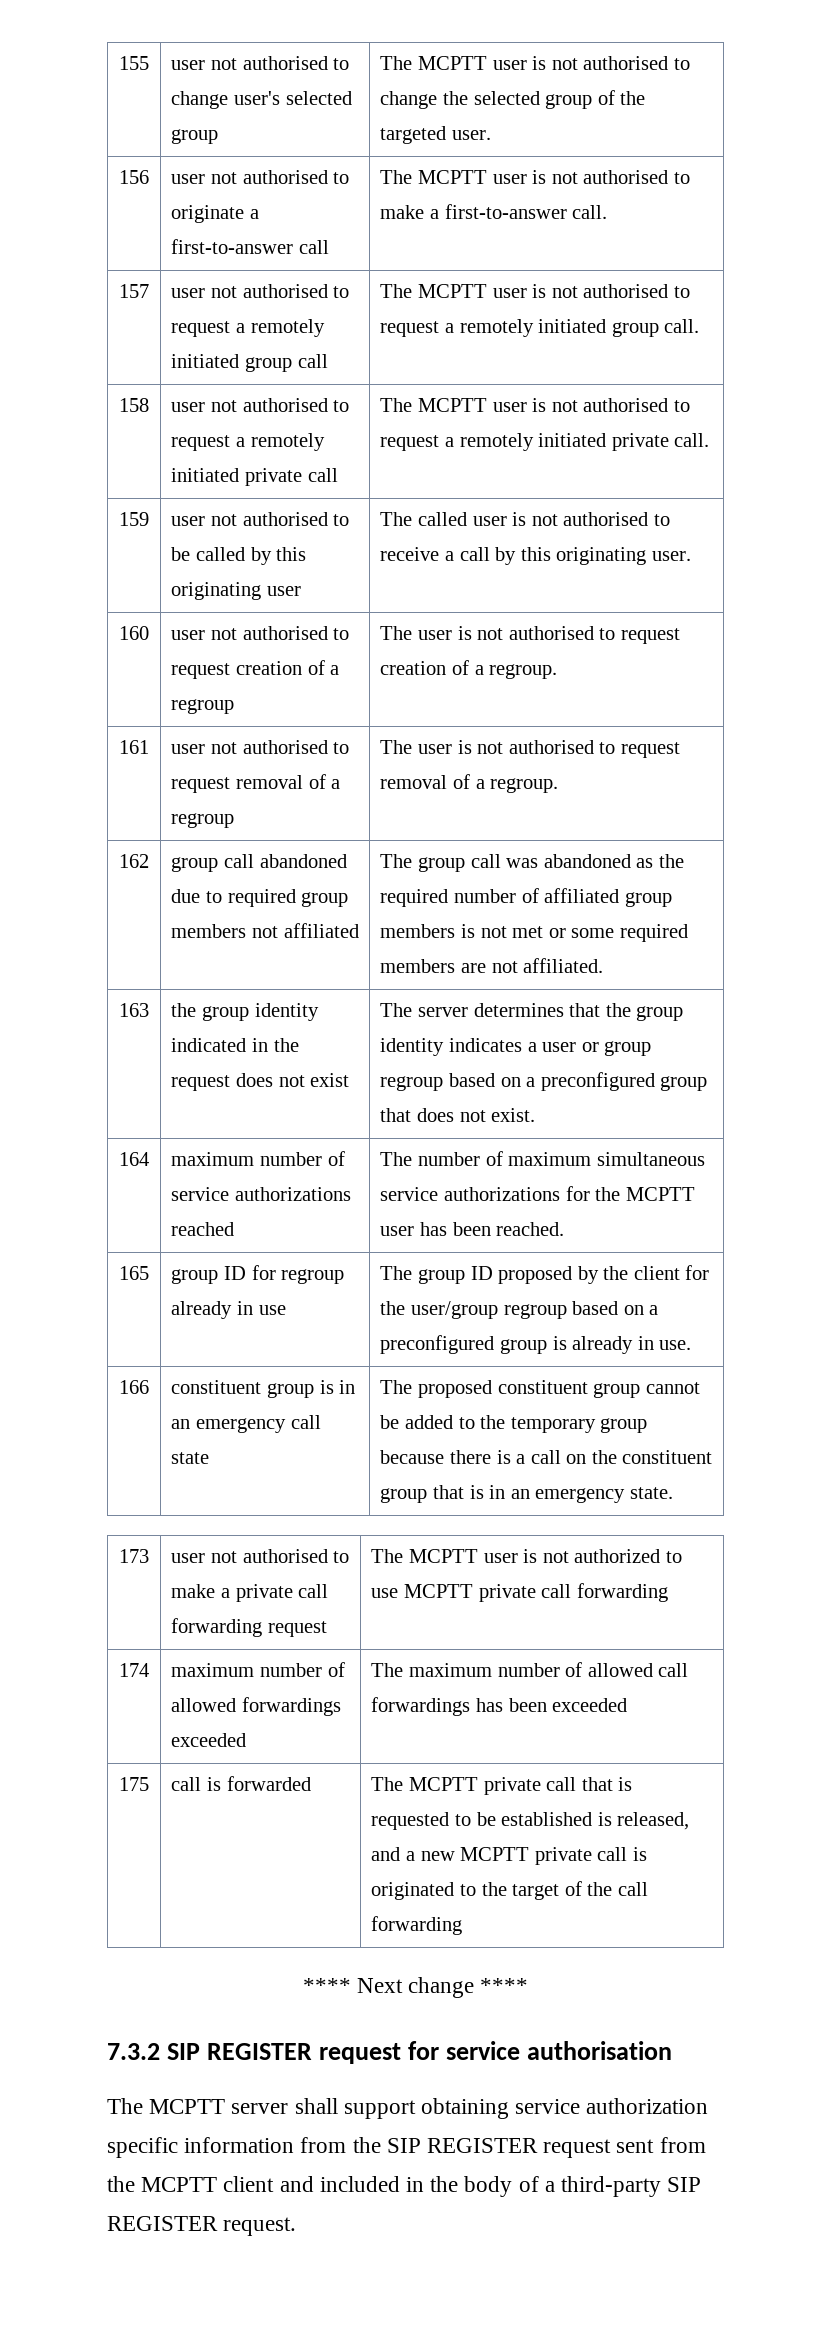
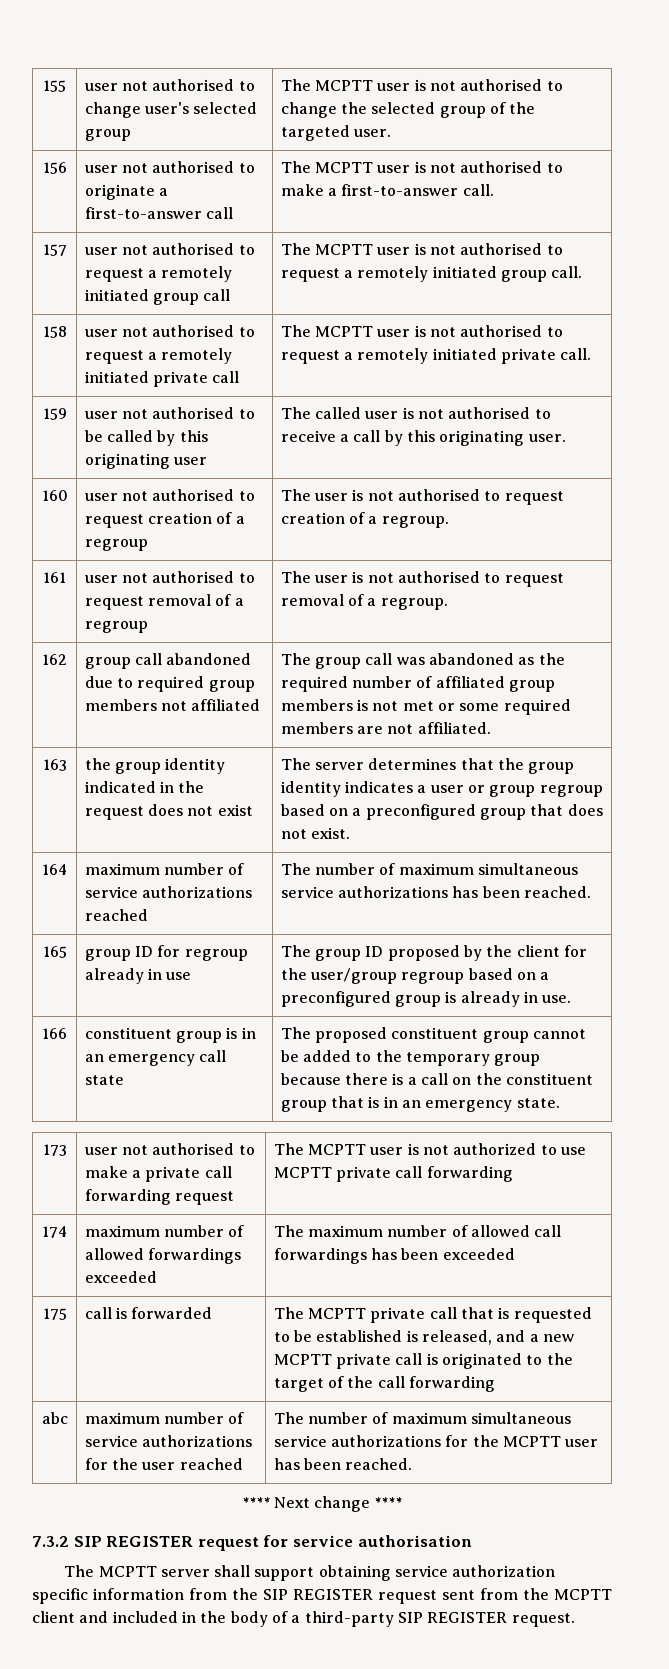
- 164 | maximum number of service authorizations reached | The number of maximum simultaneous service authorizations for the MCPTT user has been reached.
+ 164 | maximum number of service authorizations reached | The number of maximum simultaneous service authorizations has been reached.
+ abc | maximum number of service authorizations for the user reached | The number of maximum simultaneous service authorizations for the MCPTT user has been reached.

